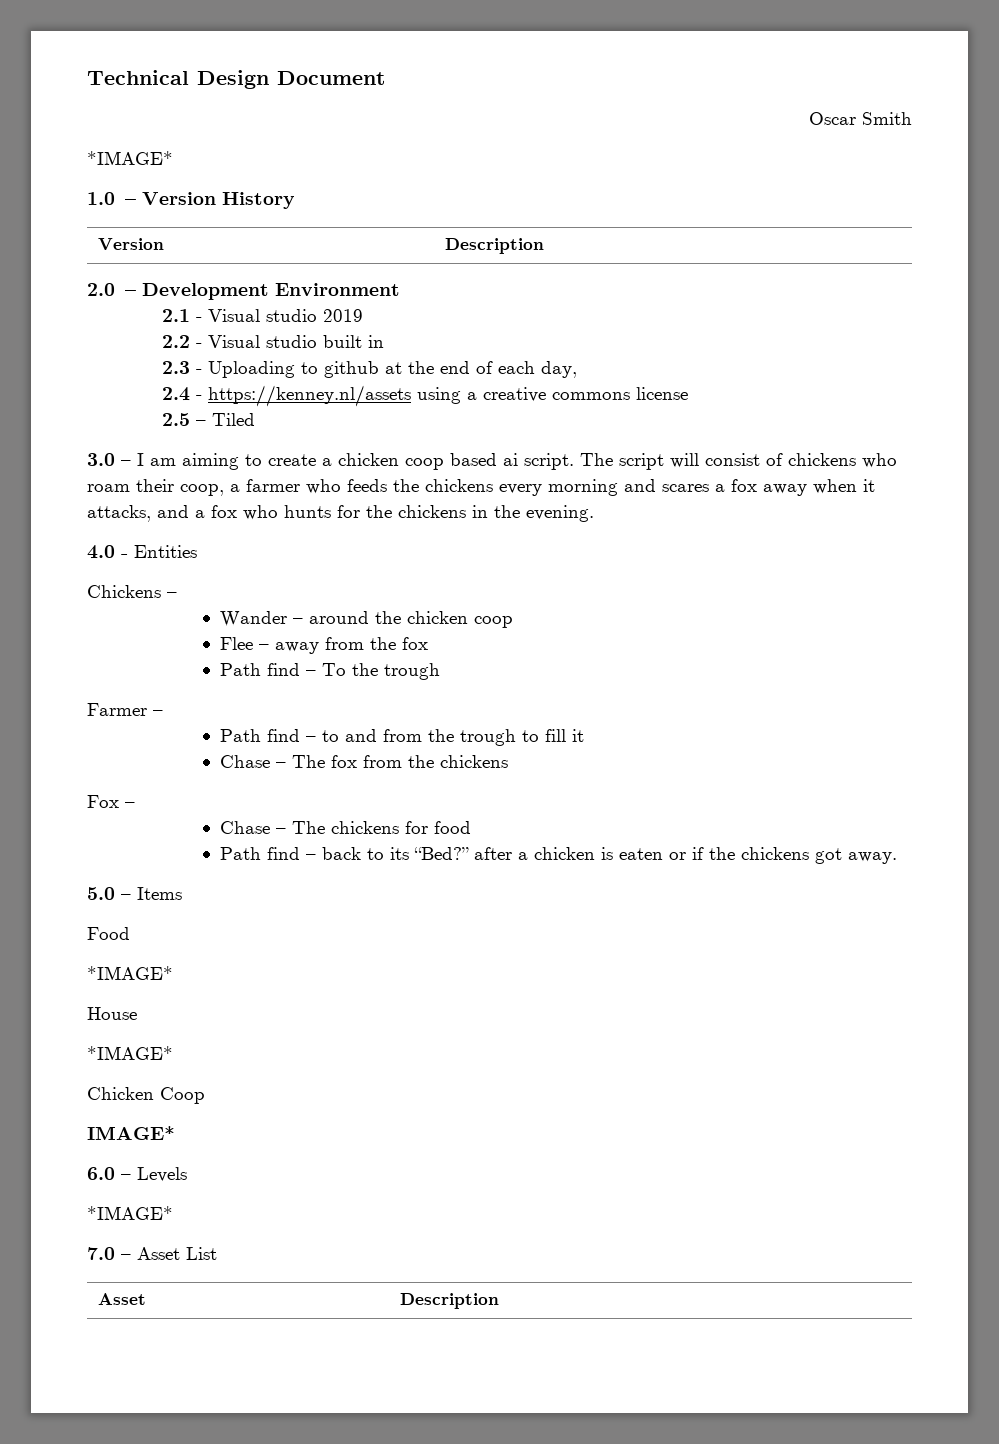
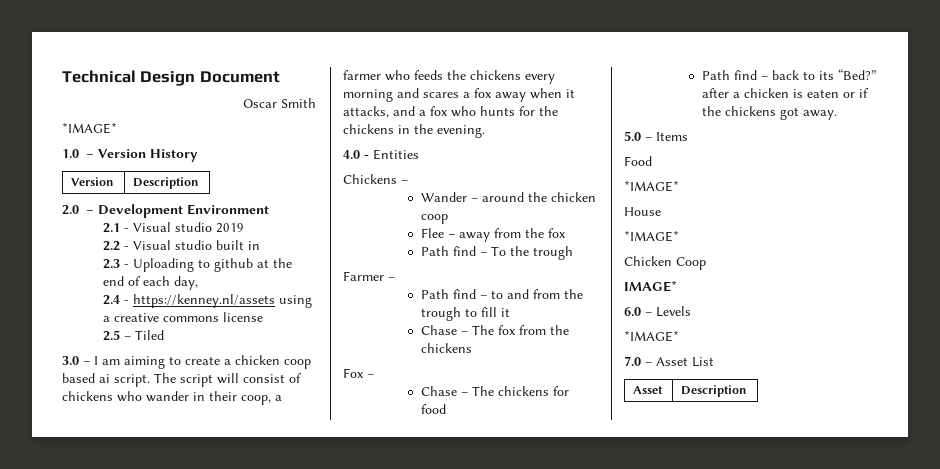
- The script will consist of chickens who roam their coop, a farmer who feeds the chickens every morning and scares a fox away when it attacks, and a fox who hunts for the chickens in the evening.
+ The script will consist of chickens who wander in their coop, a farmer who feeds the chickens every morning and scares a fox away when it attacks, and a fox who hunts for the chickens in the evening.

